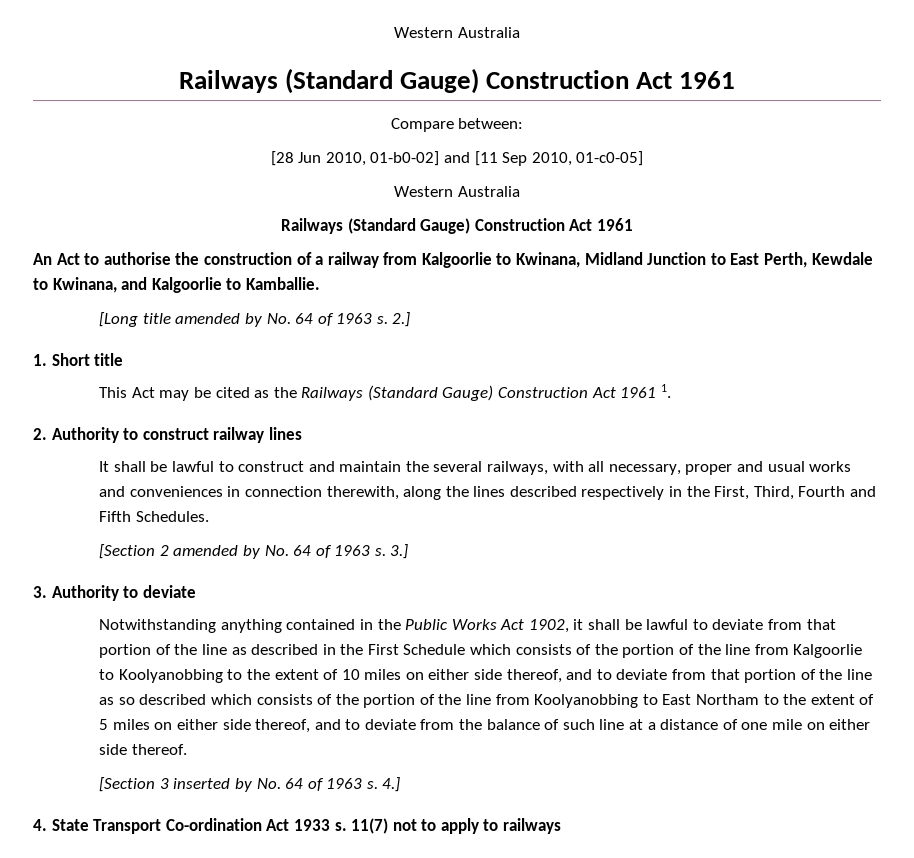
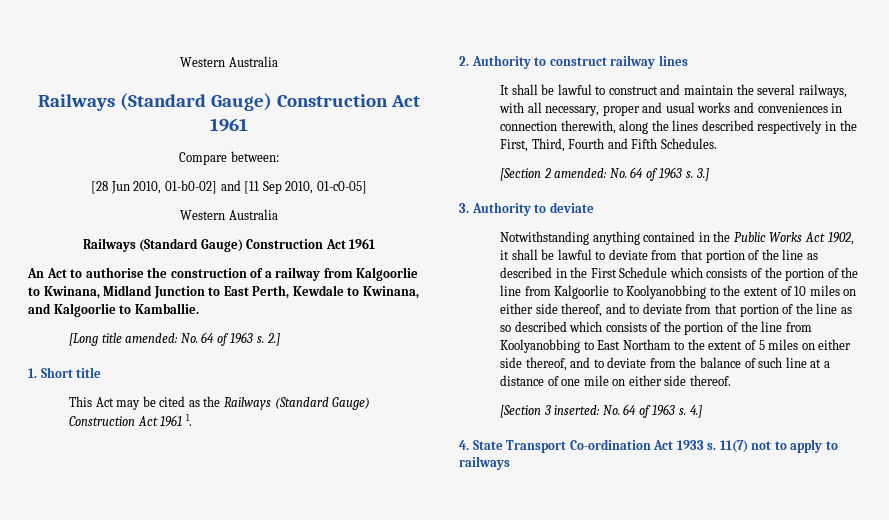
- [Long title amended by No. 64 of 1963 s.
+ [Long title amended: No. 64 of 1963 s.
- [Section 2 amended by No. 64 of 1963 s.
+ [Section 2 amended: No. 64 of 1963 s.
- [Section 3 inserted by No. 64 of 1963 s.
+ [Section 3 inserted: No. 64 of 1963 s.

